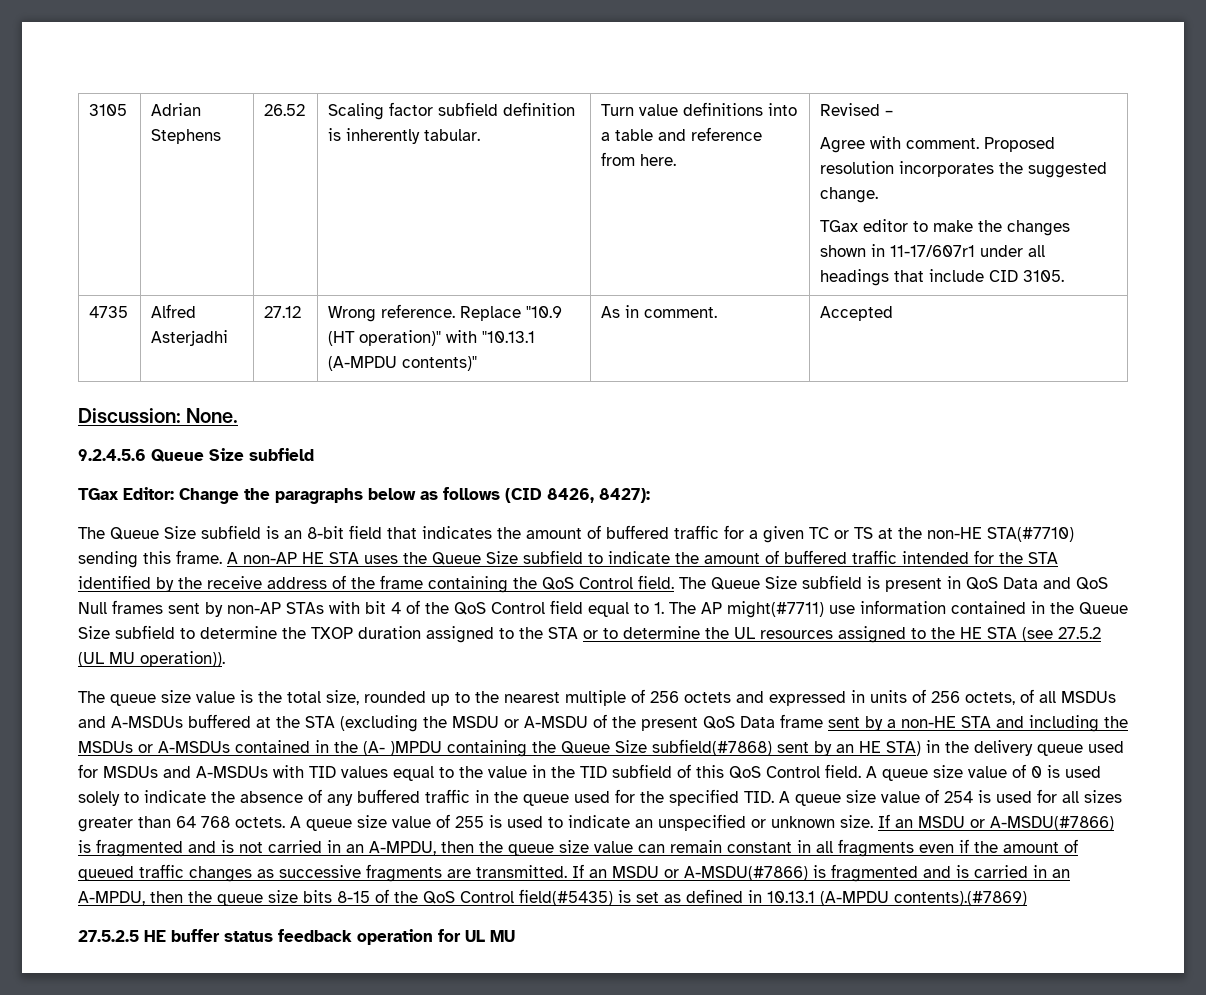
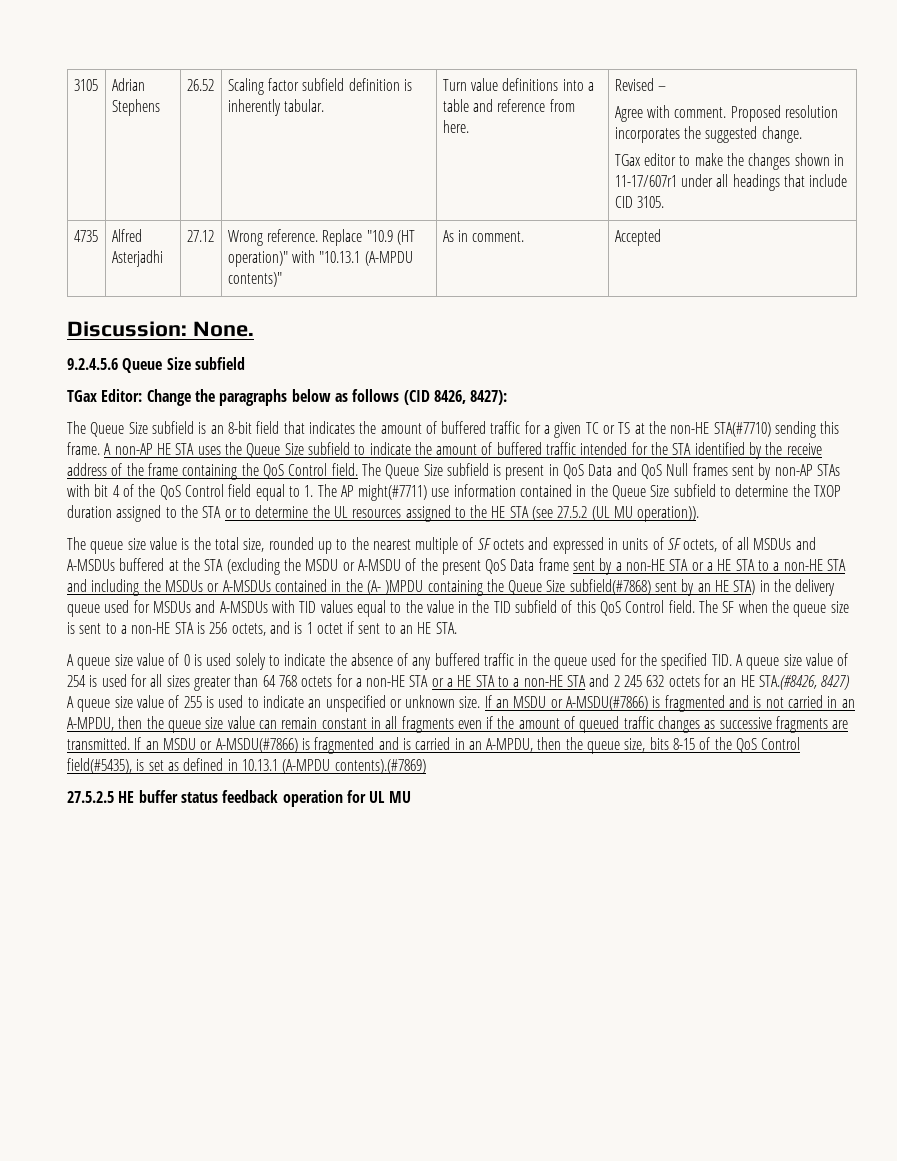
- The queue size value is the total size, rounded up to the nearest multiple of 256 octets and expressed in units of 256 octets, of all MSDUs and A-MSDUs buffered at the STA (excluding the MSDU or A-MSDU of the present QoS Data frame sent by a non-HE STA and including the MSDUs or A-MSDUs contained in the (A- )MPDU containing the Queue Size subfield(#7868) sent by an HE STA) in the delivery queue used for MSDUs and A-MSDUs with TID values equal to the value in the TID subfield of this QoS Control field. A queue size value of 0 is used solely to indicate the absence of any buffered traffic in the queue used for the specified TID. A queue size value of 254 is used for all sizes greater than 64 768 octets. A queue size value of 255 is used to indicate an unspecified or unknown size.
+ The queue size value is the total size, rounded up to the nearest multiple of SF octets and expressed in units of SF octets, of all MSDUs and A-MSDUs buffered at the STA (excluding the MSDU or A-MSDU of the present QoS Data frame sent by a non-HE STA or a HE STA to a non-HE STA and including the MSDUs or A-MSDUs contained in the (A- )MPDU containing the Queue Size subfield(#7868) sent by an HE STA) in the delivery queue used for MSDUs and A-MSDUs with TID values equal to the value in the TID subfield of this QoS Control field. The SF when the queue size is sent to a non-HE STA is 256 octets, and is 1 octet if sent to an HE STA.
+ A queue size value of 0 is used solely to indicate the absence of any buffered traffic in the queue used for the specified TID. A queue size value of 254 is used for all sizes greater than 64 768 octets for a non-HE STA or a HE STA to a non-HE STA and 2 245 632 octets for an HE STA.(#8426, 8427) A queue size value of 255 is used to indicate an unspecified or unknown size.
- If an MSDU or A-MSDU(#7866) is fragmented and is carried in an A-MPDU, then the queue size bits 8-15 of the QoS Control field(#5435) is set as defined in 10.13.1 (A-MPDU contents).(#7869)
+ If an MSDU or A-MSDU(#7866) is fragmented and is carried in an A-MPDU, then the queue size, bits 8-15 of the QoS Control field(#5435), is set as defined in 10.13.1 (A-MPDU contents).(#7869)

